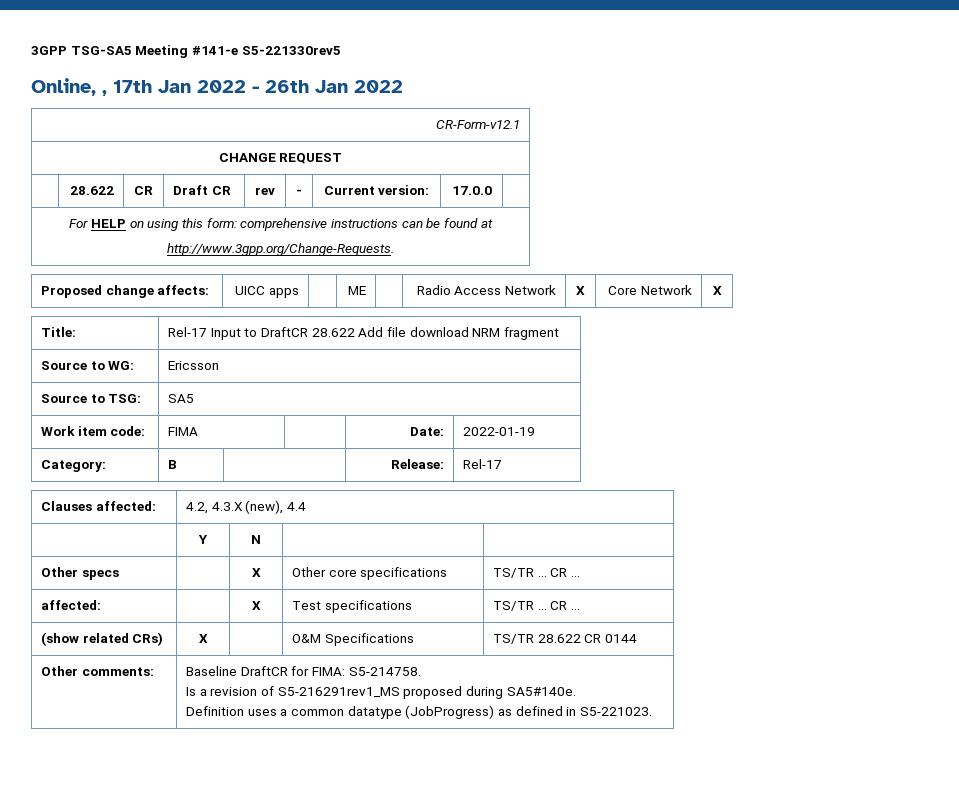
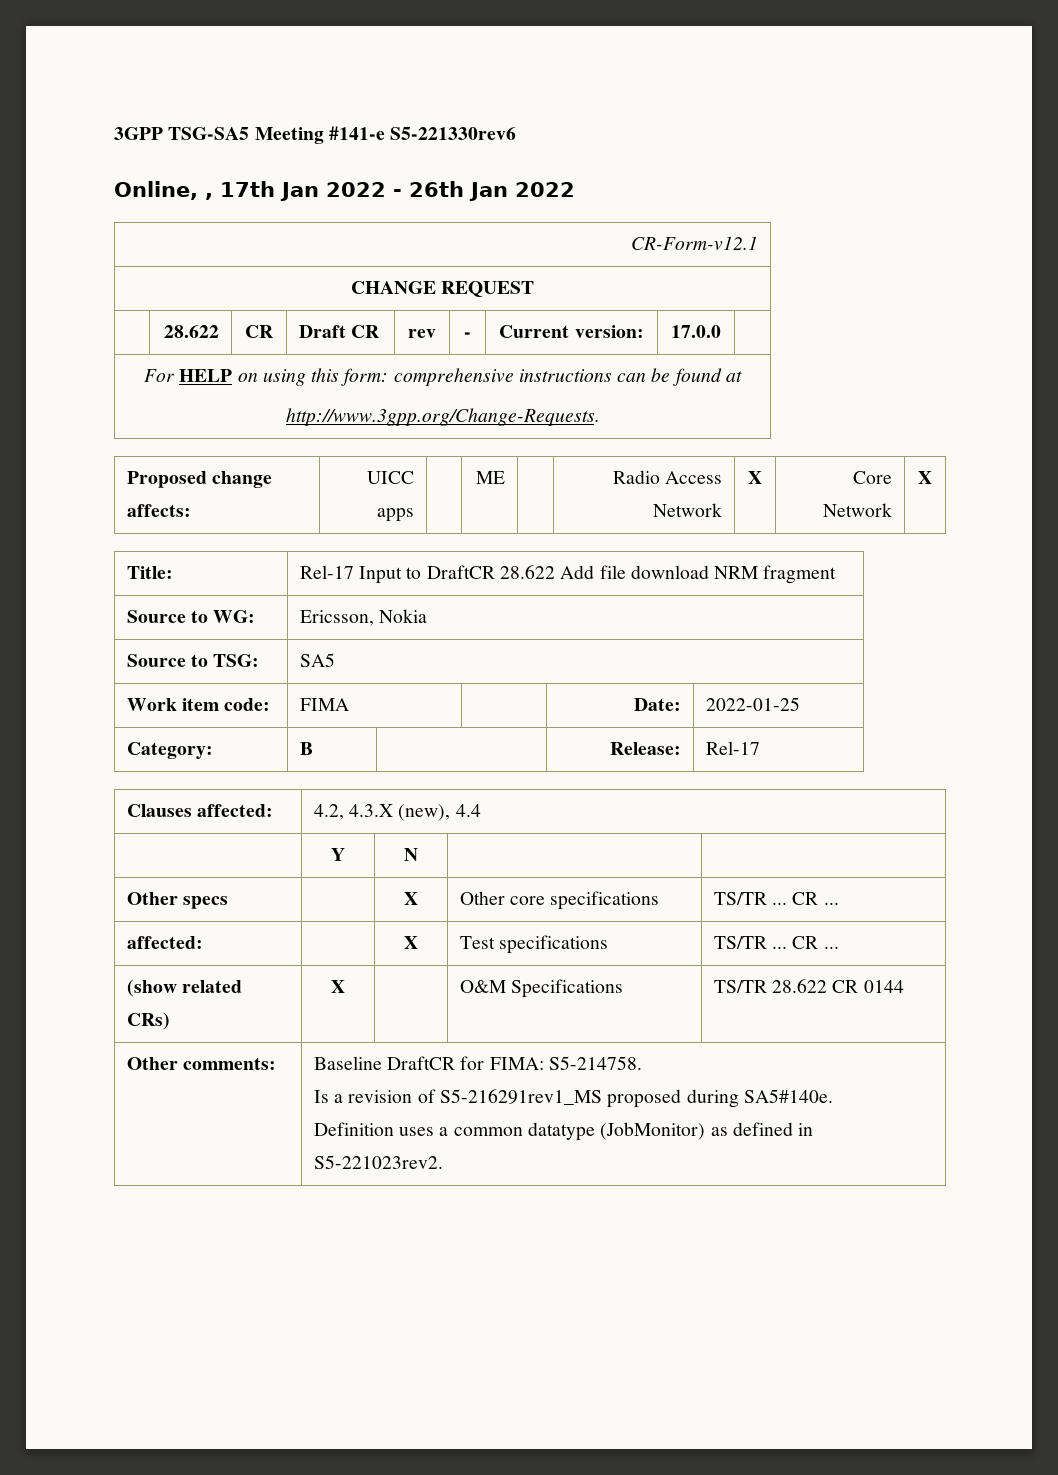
- 3GPP TSG-SA5 Meeting #141-e S5-221330rev5
+ 3GPP TSG-SA5 Meeting #141-e S5-221330rev6
- Source to WG: | Ericsson
+ Source to WG: | Ericsson, Nokia
- Work item code: | FIMA | | Date: | 2022-01-19
+ Work item code: | FIMA | | Date: | 2022-01-25
  Other comments: | Baseline DraftCR for FIMA: S5-214758.
  Is a revision of S5-216291rev1_MS proposed during SA5#140e.
- Definition uses a common datatype (JobProgress) as defined in S5-221023.
+ Definition uses a common datatype (JobMonitor) as defined in S5-221023rev2.

